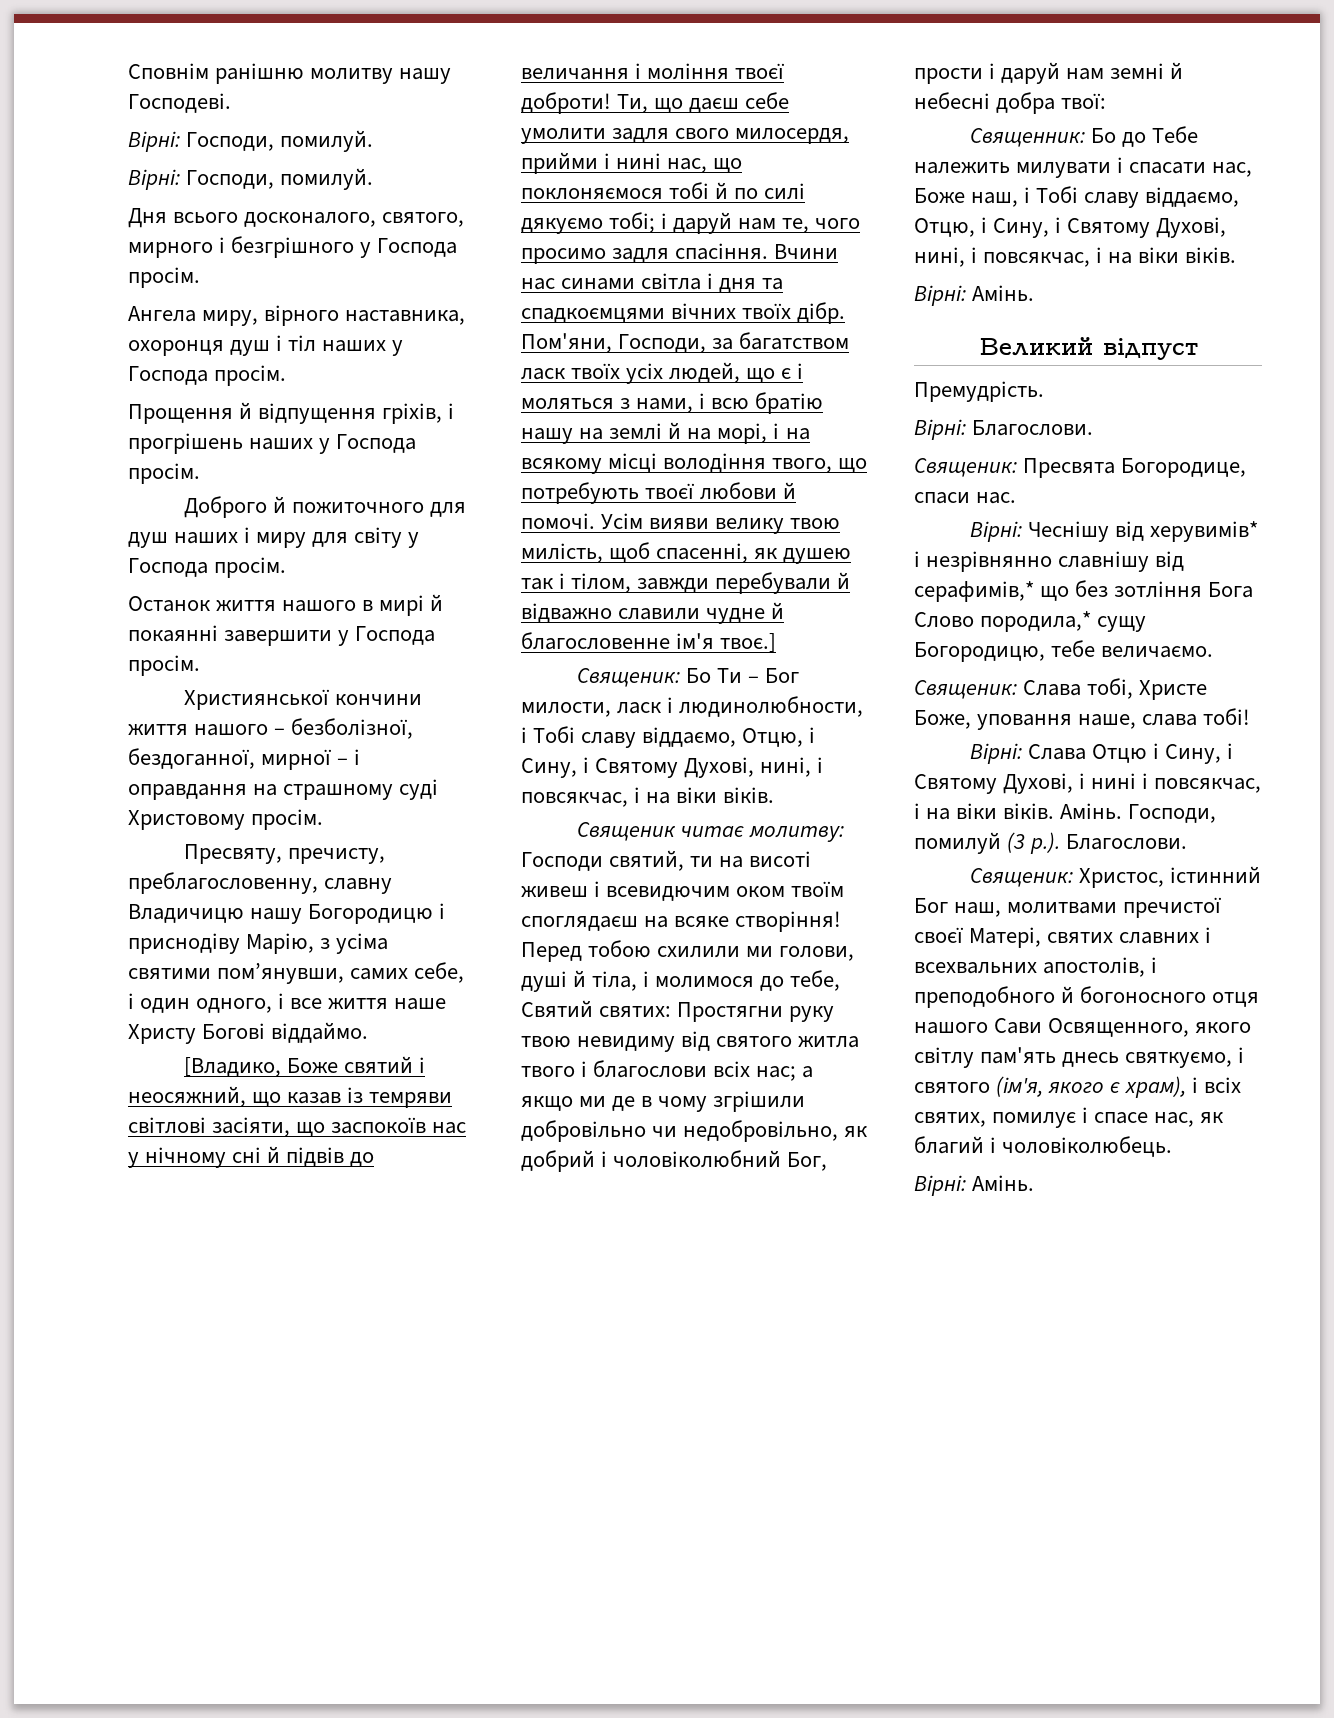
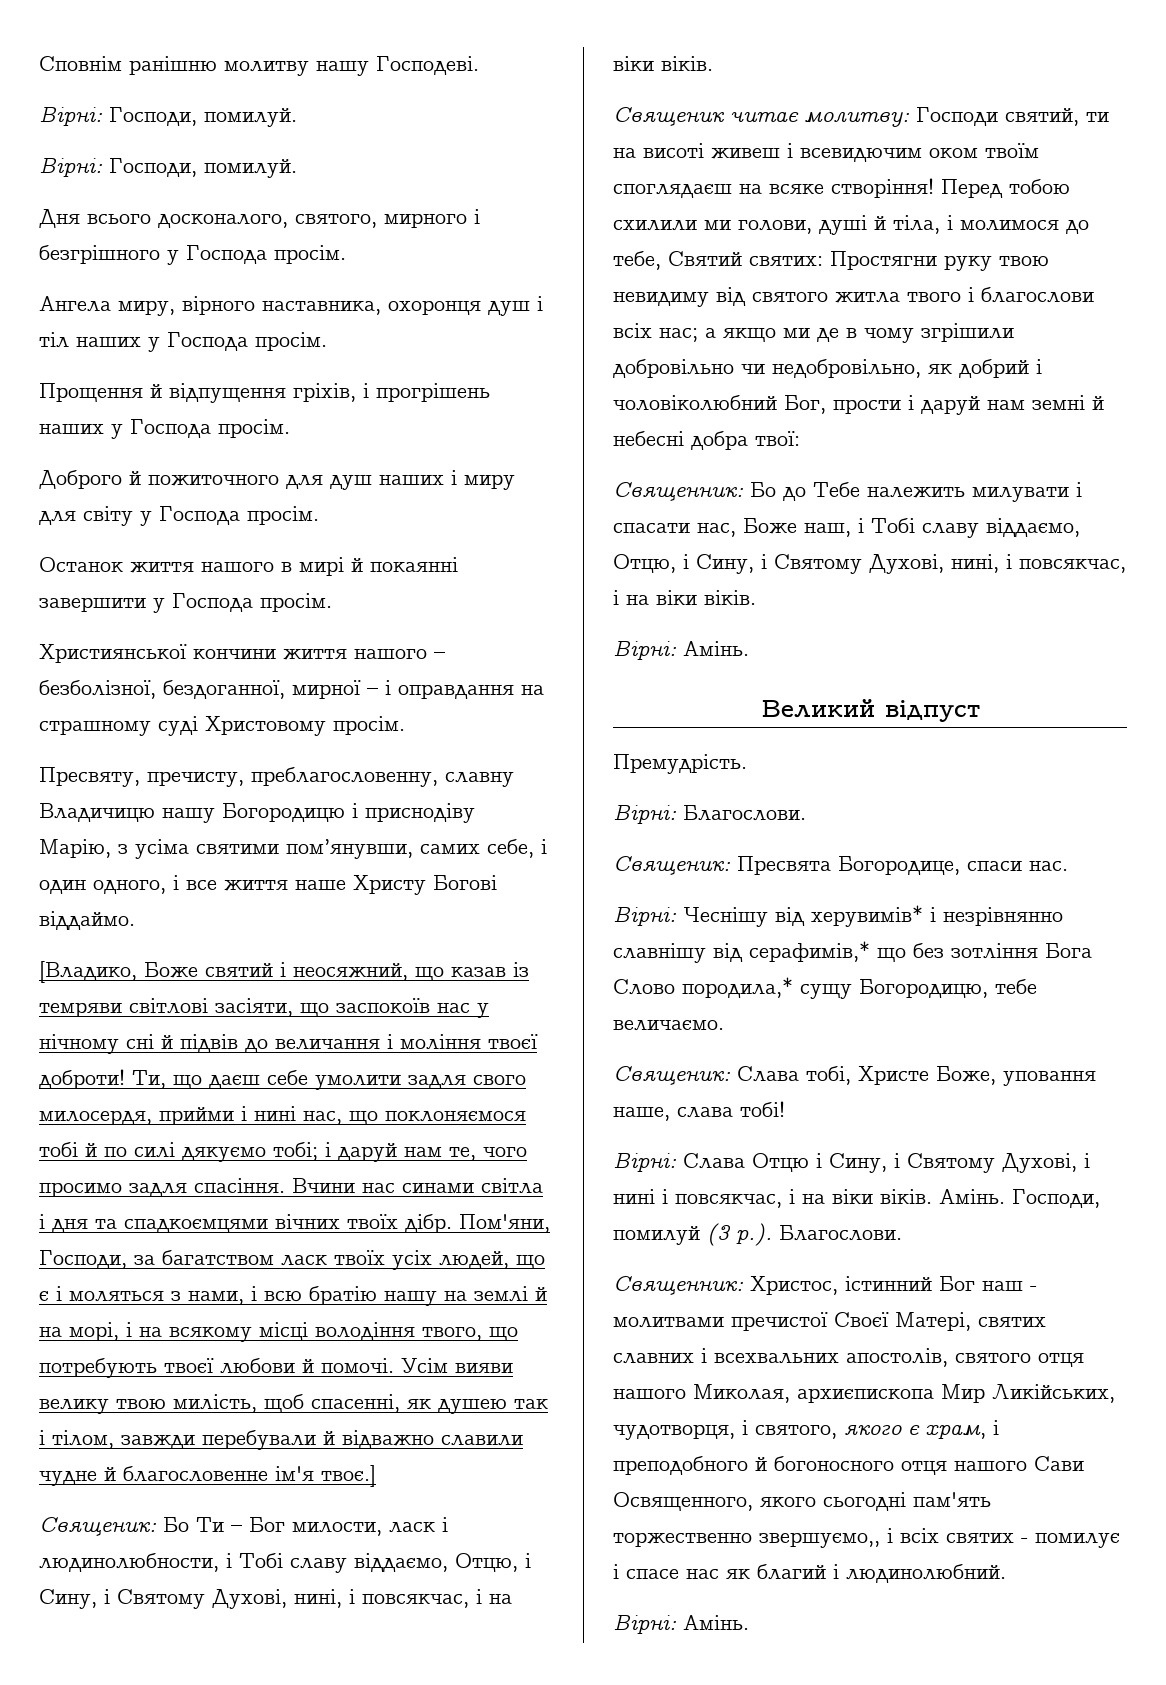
- Священик: Христос, істинний Бог наш, молитвами пречистої своєї Матері, святих славних і всехвальних апостолів, і преподобного й богоносного отця нашого Сави Освященного, якого світлу пам'ять днесь святкуємо, і святого (ім'я, якого є храм), і всіх святих, помилує і спасе нас, як благий і чоловіколюбець.
+ Священник: Христос, істинний Бог наш - молитвами пречистої Своєї Матері, святих славних і всехвальних апостолів, святого отця нашого Миколая, архиєпископа Мир Ликійських, чудотворця, і святого, якого є храм, і преподобного й богоносного отця нашого Сави Освященного, якого сьогодні пам'ять торжественно звершуємо,, і всіх святих - помилує і спасе нас як благий і людинолюбний.

